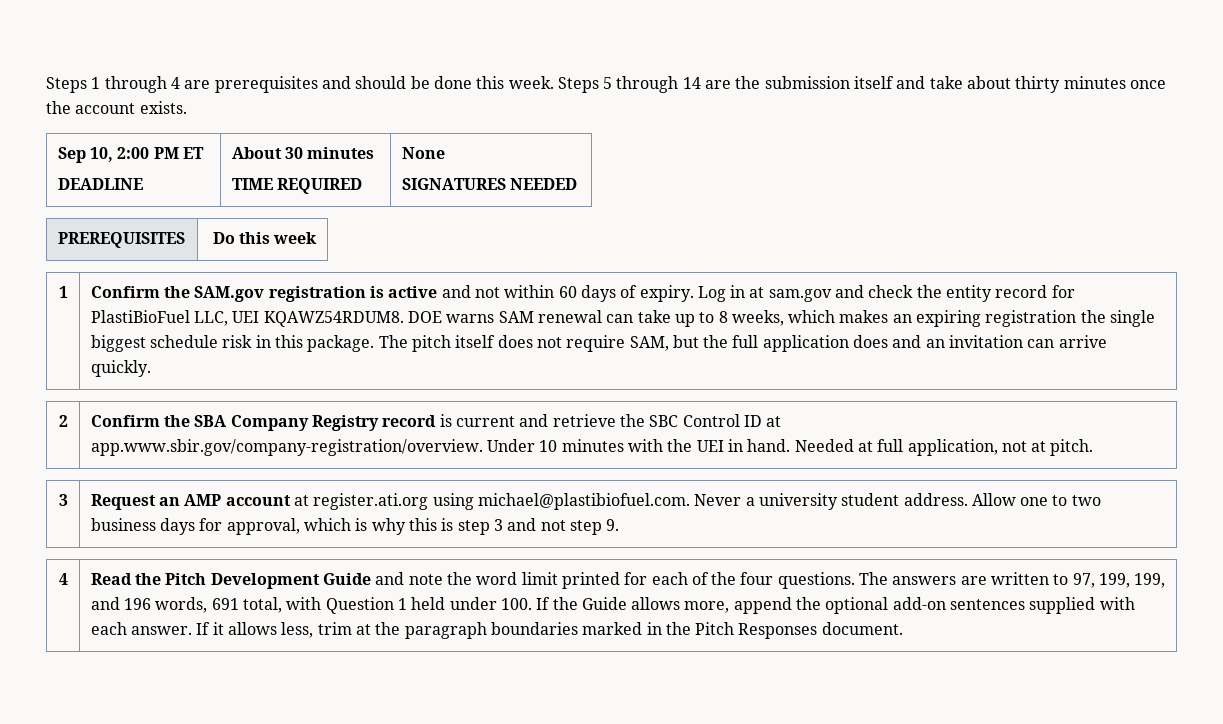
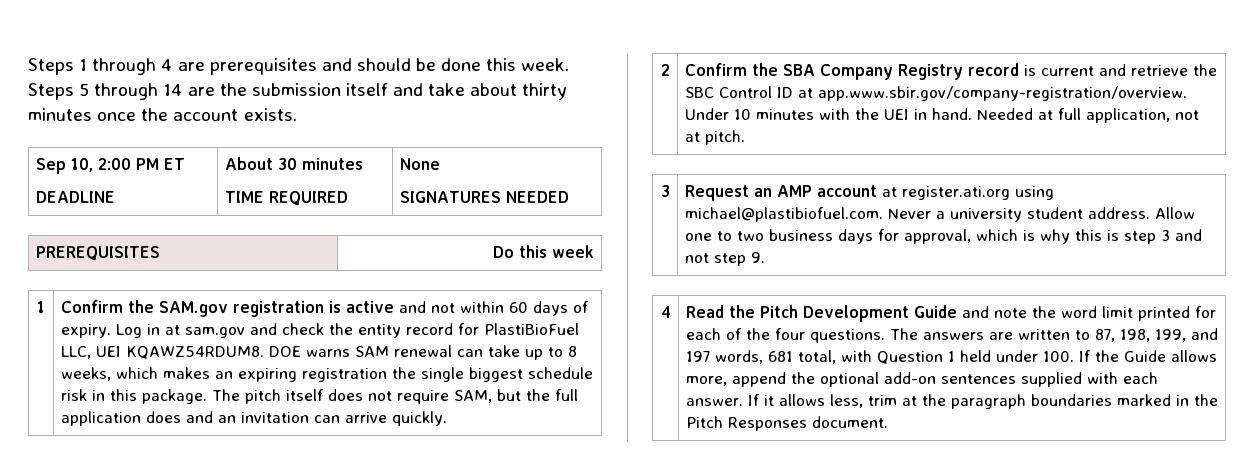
- The answers are written to 97, 199, 199, and 196 words, 691 total, with Question 1 held under 100. If the Guide allows more, append the optional add-on sentences supplied with each answer.
+ The answers are written to 87, 198, 199, and 197 words, 681 total, with Question 1 held under 100. If the Guide allows more, append the optional add-on sentences supplied with each answer.

